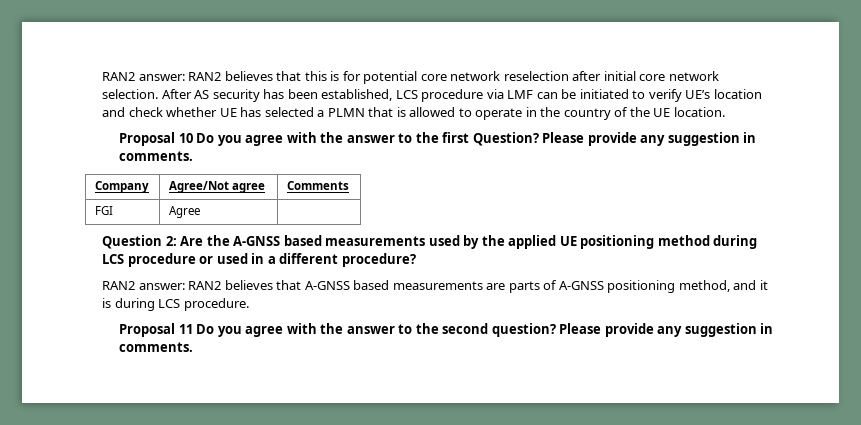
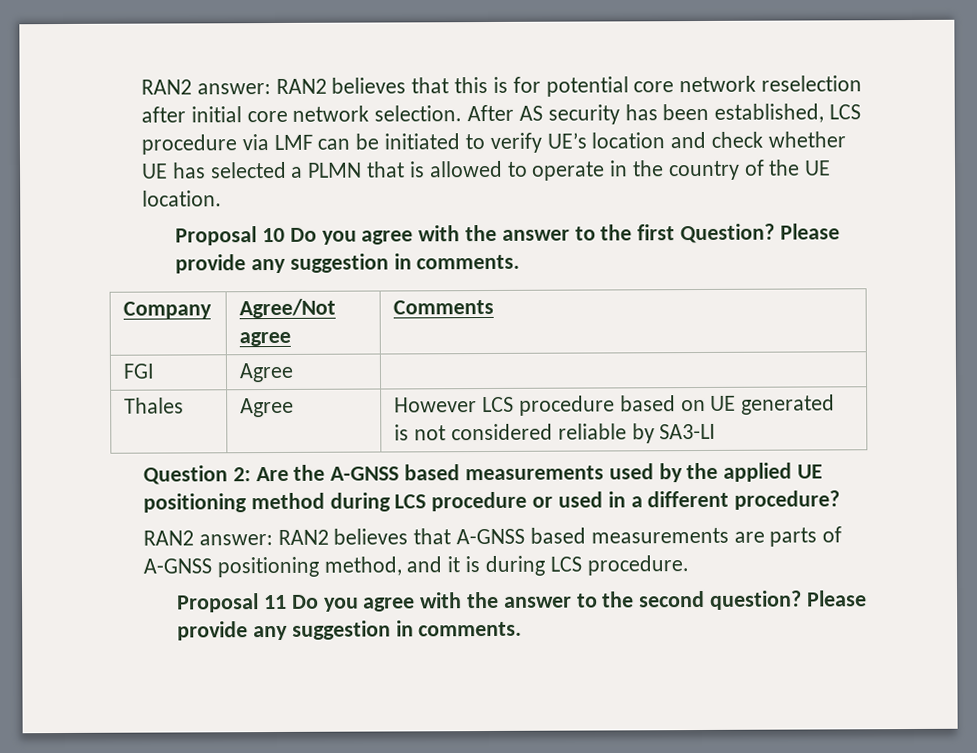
+ Thales | Agree | However LCS procedure based on UE generated is not considered reliable by SA3-LI

